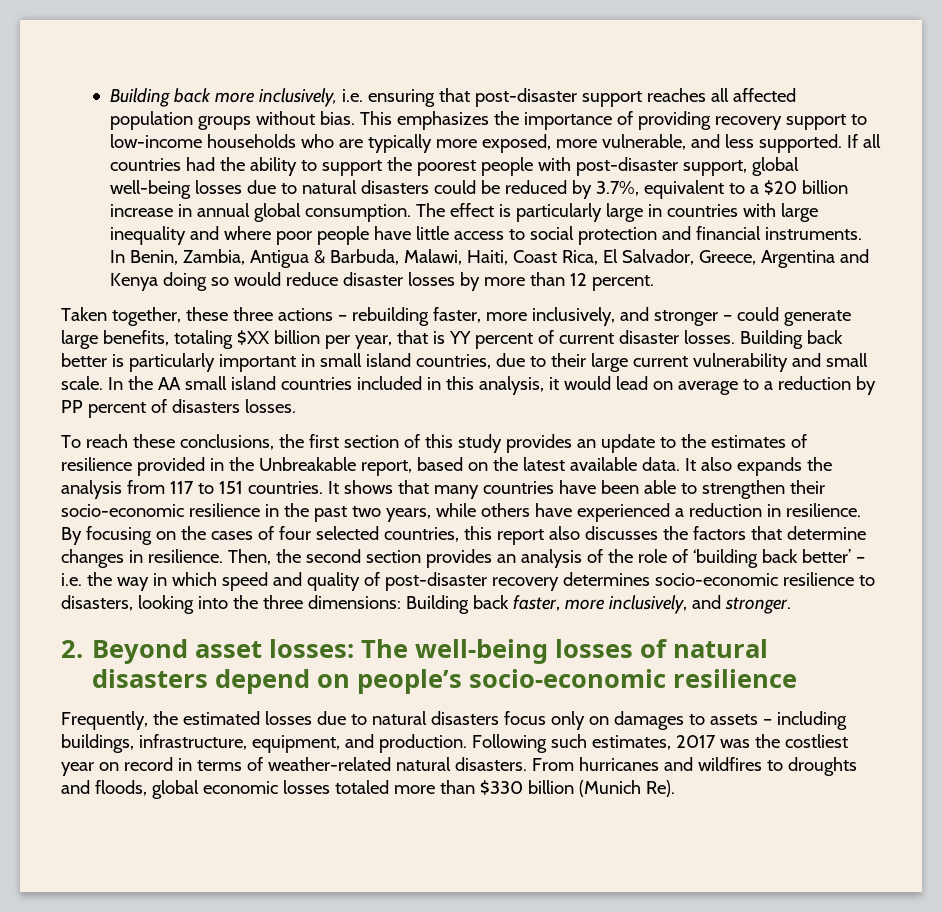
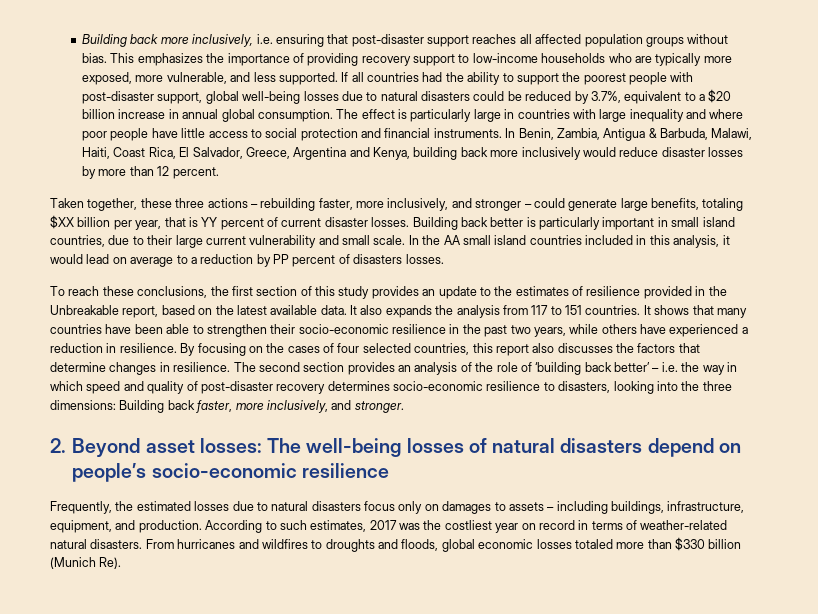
- In Benin, Zambia, Antigua & Barbuda, Malawi, Haiti, Coast Rica, El Salvador, Greece, Argentina and Kenya doing so would reduce disaster losses by more than 12 percent.
+ In Benin, Zambia, Antigua & Barbuda, Malawi, Haiti, Coast Rica, El Salvador, Greece, Argentina and Kenya, building back more inclusively would reduce disaster losses by more than 12 percent.
- Then, the second section provides an analysis of the role of ‘building back better’ – i.e. the way in which speed and quality of post-disaster recovery determines socio-economic resilience to disasters, looking into the three dimensions: Building back faster, more inclusively, and stronger.
+ The second section provides an analysis of the role of ‘building back better’ – i.e. the way in which speed and quality of post-disaster recovery determines socio-economic resilience to disasters, looking into the three dimensions: Building back faster, more inclusively, and stronger.
- Following such estimates, 2017 was the costliest year on record in terms of weather-related natural disasters.
+ According to such estimates, 2017 was the costliest year on record in terms of weather-related natural disasters.

